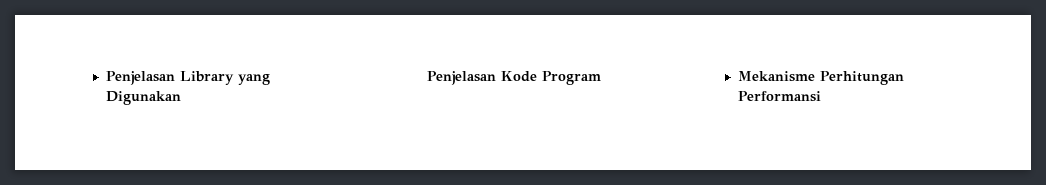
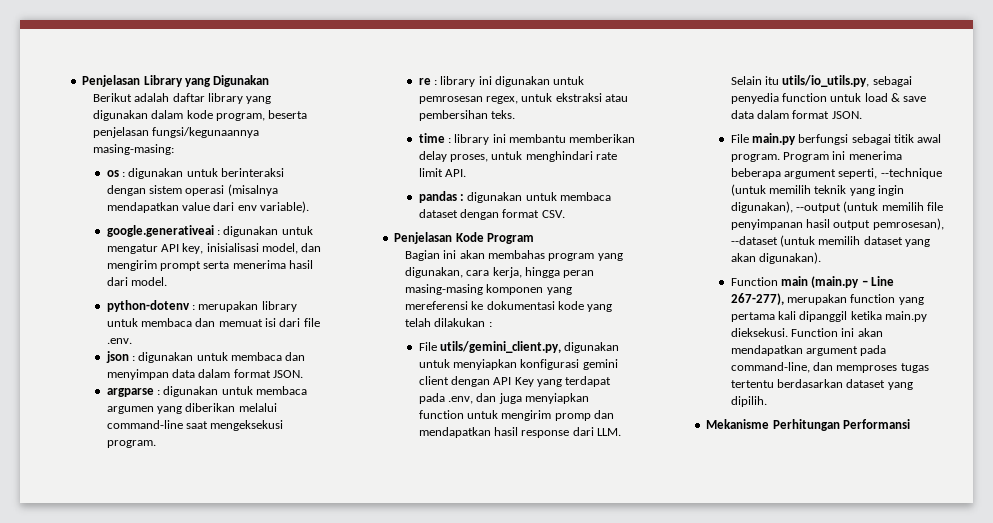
+ Berikut adalah daftar library yang digunakan dalam kode program, beserta penjelasan fungsi/kegunaannya masing-masing:
+ os : digunakan untuk berinteraksi dengan sistem operasi (misalnya mendapatkan value dari env variable).
+ google.generativeai : digunakan untuk mengatur API key, inisialisasi model, dan mengirim prompt serta menerima hasil dari model.
+ python-dotenv : merupakan library untuk membaca dan memuat isi dari file .env.
+ json : digunakan untuk membaca dan menyimpan data dalam format JSON.
+ argparse : digunakan untuk membaca argumen yang diberikan melalui command-line saat mengeksekusi program.
+ re : library ini digunakan untuk pemrosesan regex, untuk ekstraksi atau pembersihan teks.
+ time : library ini membantu memberikan delay proses, untuk menghindari rate limit API.
+ pandas : digunakan untuk membaca dataset dengan format CSV.
  Penjelasan Kode Program
+ Bagian ini akan membahas program yang digunakan, cara kerja, hingga peran masing-masing komponen yang mereferensi ke dokumentasi kode yang telah dilakukan :
+ File utils/gemini_client.py, digunakan untuk menyiapkan konfigurasi gemini client dengan API Key yang terdapat pada .env, dan juga menyiapkan function untuk mengirim promp dan mendapatkan hasil response dari LLM. Selain itu utils/io_utils.py, sebagai penyedia function untuk load & save data dalam format JSON.
+ File main.py berfungsi sebagai titik awal program. Program ini menerima beberapa argument seperti, --technique (untuk memilih teknik yang ingin digunakan), --output (untuk memilih file penyimpanan hasil output pemrosesan), --dataset (untuk memilih dataset yang akan digunakan).
+ Function main (main.py – Line 267-277), merupakan function yang pertama kali dipanggil ketika main.py dieksekusi. Function ini akan mendapatkan argument pada command-line, dan memproses tugas tertentu berdasarkan dataset yang dipilih.

